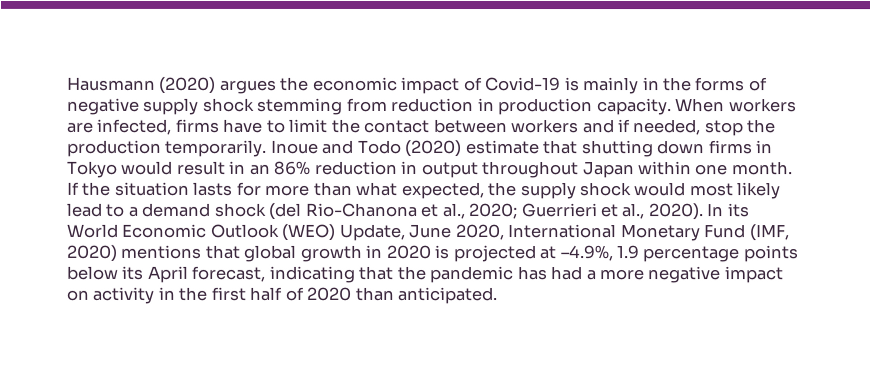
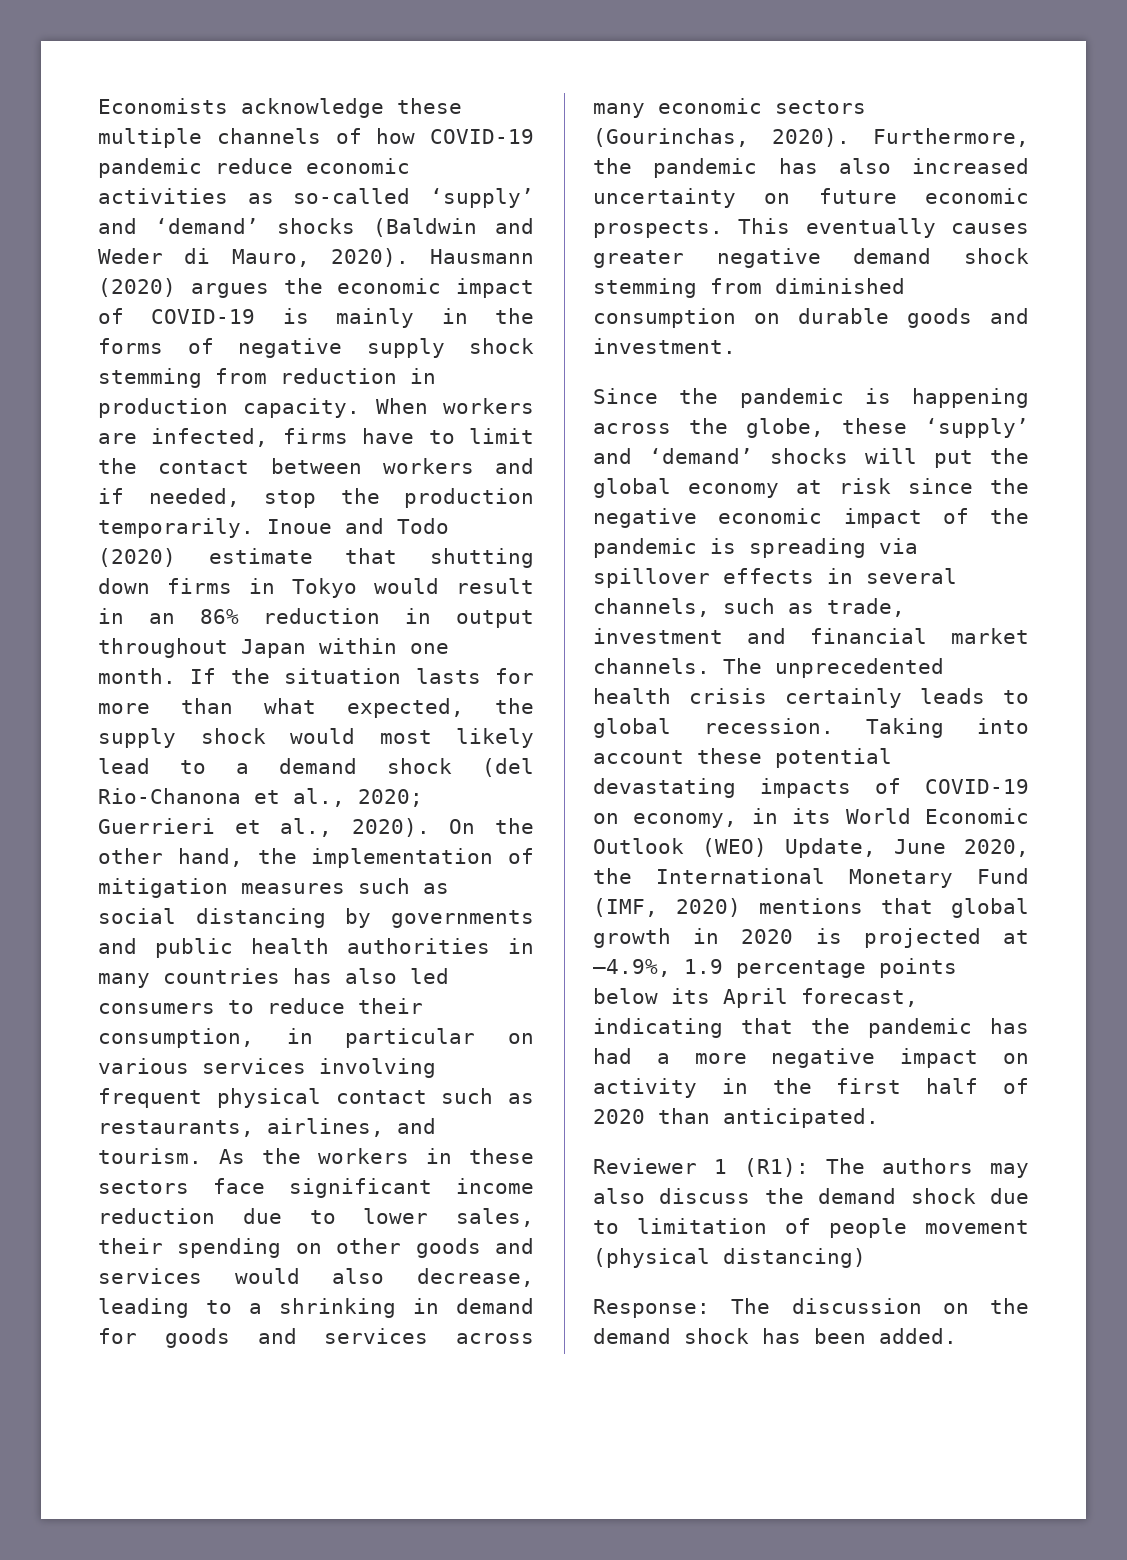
+ Economists acknowledge these multiple channels of how COVID-19 pandemic reduce economic activities as so-called ‘supply’ and ‘demand’ shocks (Baldwin and Weder di Mauro, 2020).
- Hausmann (2020) argues the economic impact of Covid-19 is mainly in the forms of negative supply shock stemming from reduction in production capacity.
+ Hausmann (2020) argues the economic impact of COVID-19 is mainly in the forms of negative supply shock stemming from reduction in production capacity.
- In its World Economic Outlook (WEO) Update, June 2020, International Monetary Fund (IMF, 2020) mentions that global growth in 2020 is projected at –4.9%, 1.9 percentage points below its April forecast, indicating that the pandemic has had a more negative impact on activity in the first half of 2020 than anticipated.
+ On the other hand, the implementation of mitigation measures such as social distancing by governments and public health authorities in many countries has also led consumers to reduce their consumption, in particular on various services involving frequent physical contact such as restaurants, airlines, and tourism. As the workers in these sectors face significant income reduction due to lower sales, their spending on other goods and services would also decrease, leading to a shrinking in demand for goods and services across many economic sectors (Gourinchas, 2020). Furthermore, the pandemic has also increased uncertainty on future economic prospects. This eventually causes greater negative demand shock stemming from diminished consumption on durable goods and investment.
+ Since the pandemic is happening across the globe, these ‘supply’ and ‘demand’ shocks will put the global economy at risk since the negative economic impact of the pandemic is spreading via spillover effects in several channels, such as trade, investment and financial market channels. The unprecedented health crisis certainly leads to global recession. Taking into account these potential devastating impacts of COVID-19 on economy, in its World Economic Outlook (WEO) Update, June 2020, the International Monetary Fund (IMF, 2020) mentions that global growth in 2020 is projected at –4.9%, 1.9 percentage points below its April forecast, indicating that the pandemic has had a more negative impact on activity in the first half of 2020 than anticipated.
+ Reviewer 1 (R1): The authors may also discuss the demand shock due to limitation of people movement (physical distancing)
+ Response: The discussion on the demand shock has been added.

